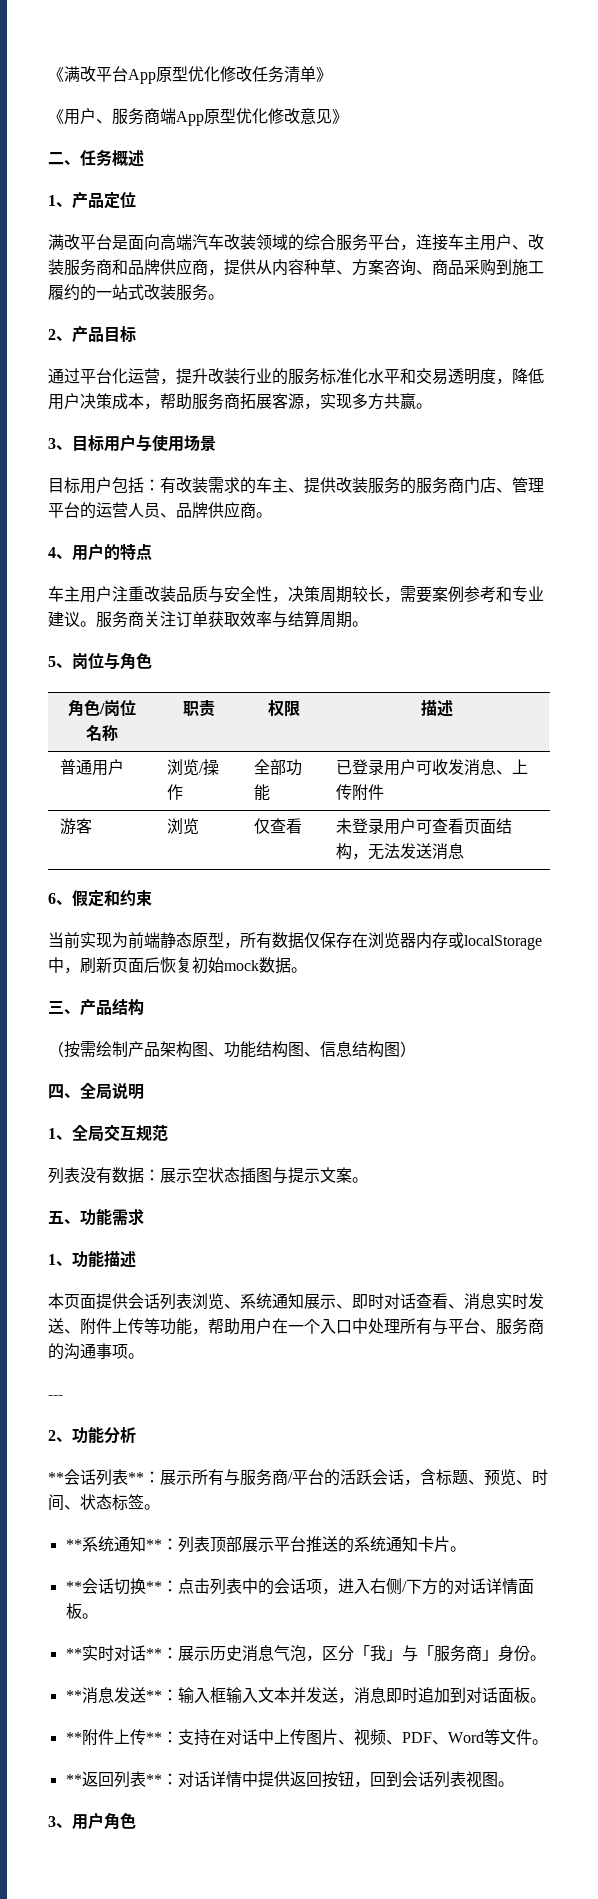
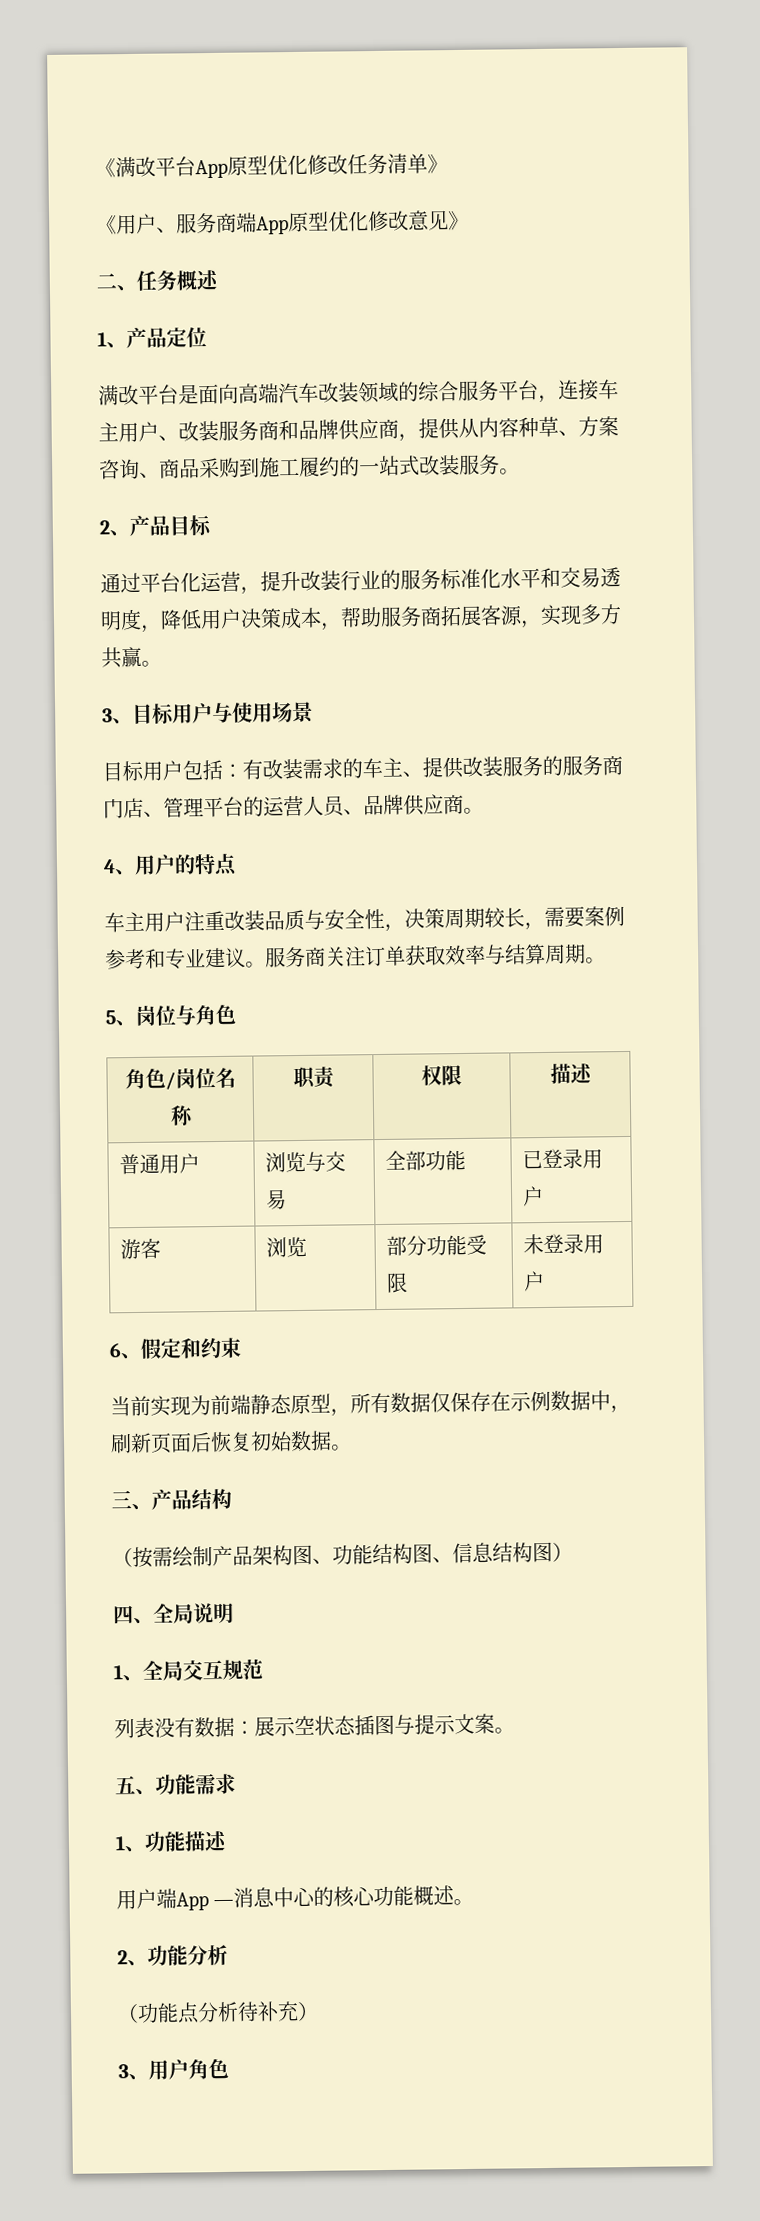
- 普通用户 | 浏览/操作 | 全部功能 | 已登录用户可收发消息、上传附件
+ 普通用户 | 浏览与交易 | 全部功能 | 已登录用户
- 游客 | 浏览 | 仅查看 | 未登录用户可查看页面结构，无法发送消息
+ 游客 | 浏览 | 部分功能受限 | 未登录用户
- 当前实现为前端静态原型，所有数据仅保存在浏览器内存或localStorage中，刷新页面后恢复初始mock数据。
+ 当前实现为前端静态原型，所有数据仅保存在示例数据中，刷新页面后恢复初始数据。
- 本页面提供会话列表浏览、系统通知展示、即时对话查看、消息实时发送、附件上传等功能，帮助用户在一个入口中处理所有与平台、服务商的沟通事项。
- ---
+ 用户端App —消息中心的核心功能概述。
- **会话列表**：展示所有与服务商/平台的活跃会话，含标题、预览、时间、状态标签。
- **系统通知**：列表顶部展示平台推送的系统通知卡片。
- **会话切换**：点击列表中的会话项，进入右侧/下方的对话详情面板。
- **实时对话**：展示历史消息气泡，区分「我」与「服务商」身份。
- **消息发送**：输入框输入文本并发送，消息即时追加到对话面板。
- **附件上传**：支持在对话中上传图片、视频、PDF、Word等文件。
- **返回列表**：对话详情中提供返回按钮，回到会话列表视图。
+ （功能点分析待补充）

